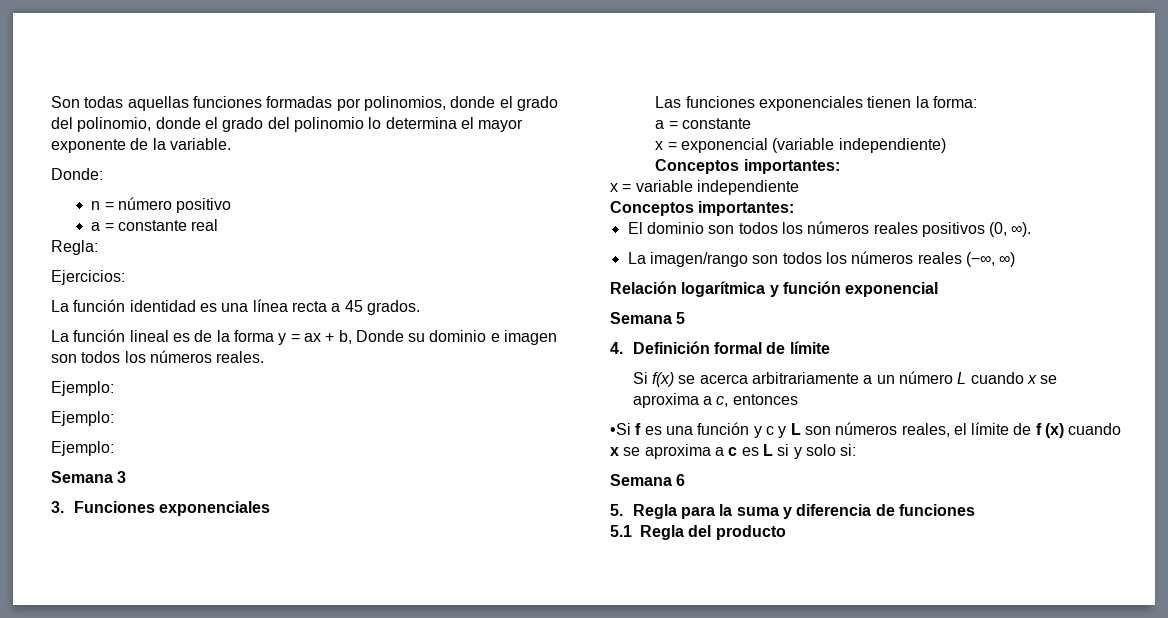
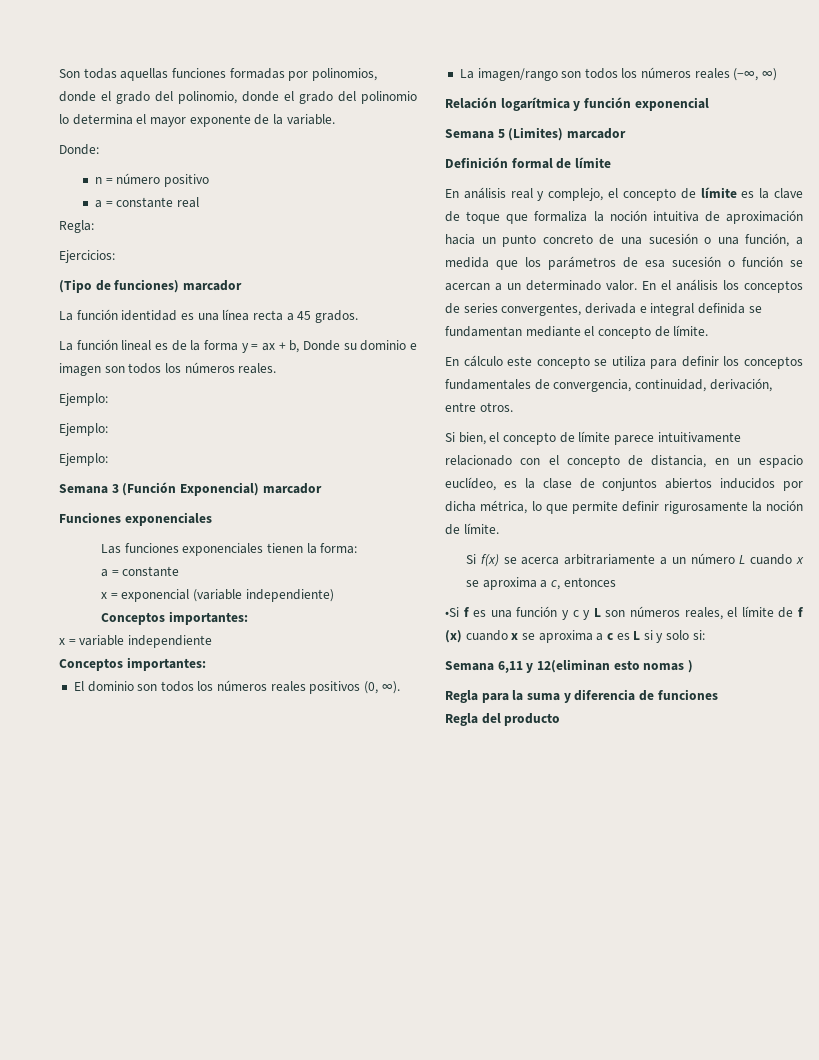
+ (Tipo de funciones) marcador
- Semana 3
- 3. Funciones exponenciales
+ Semana 3 (Función Exponencial) marcador
+ Funciones exponenciales
- Semana 5
- 4. Definición formal de límite
+ Semana 5 (Limites) marcador
+ Definición formal de límite
+ En análisis real y complejo, el concepto de límite es la clave de toque que formaliza la noción intuitiva de aproximación hacia un punto concreto de una sucesión o una función, a medida que los parámetros de esa sucesión o función se acercan a un determinado valor. En el análisis los conceptos de series convergentes, derivada e integral definida se fundamentan mediante el concepto de límite.
+ En cálculo este concepto se utiliza para definir los conceptos fundamentales de convergencia, continuidad, derivación, entre otros.
+ Si bien, el concepto de límite parece intuitivamente relacionado con el concepto de distancia, en un espacio euclídeo, es la clase de conjuntos abiertos inducidos por dicha métrica, lo que permite definir rigurosamente la noción de límite.
- Semana 6
- 5. Regla para la suma y diferencia de funciones
+ Semana 6,11 y 12(eliminan esto nomas )
+ Regla para la suma y diferencia de funciones
- 5.1 Regla del producto
+ Regla del producto

